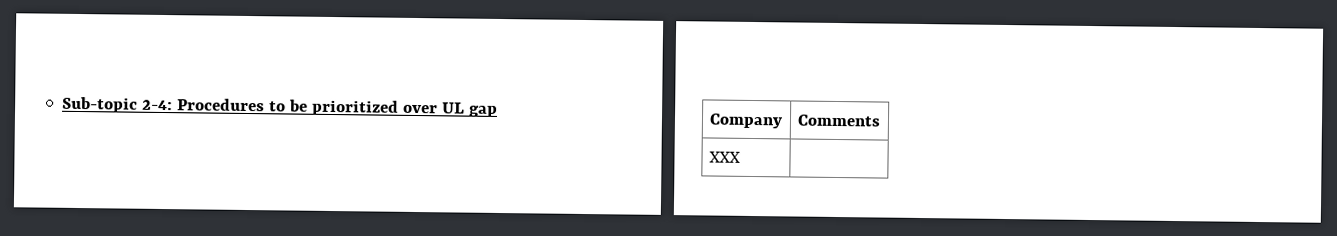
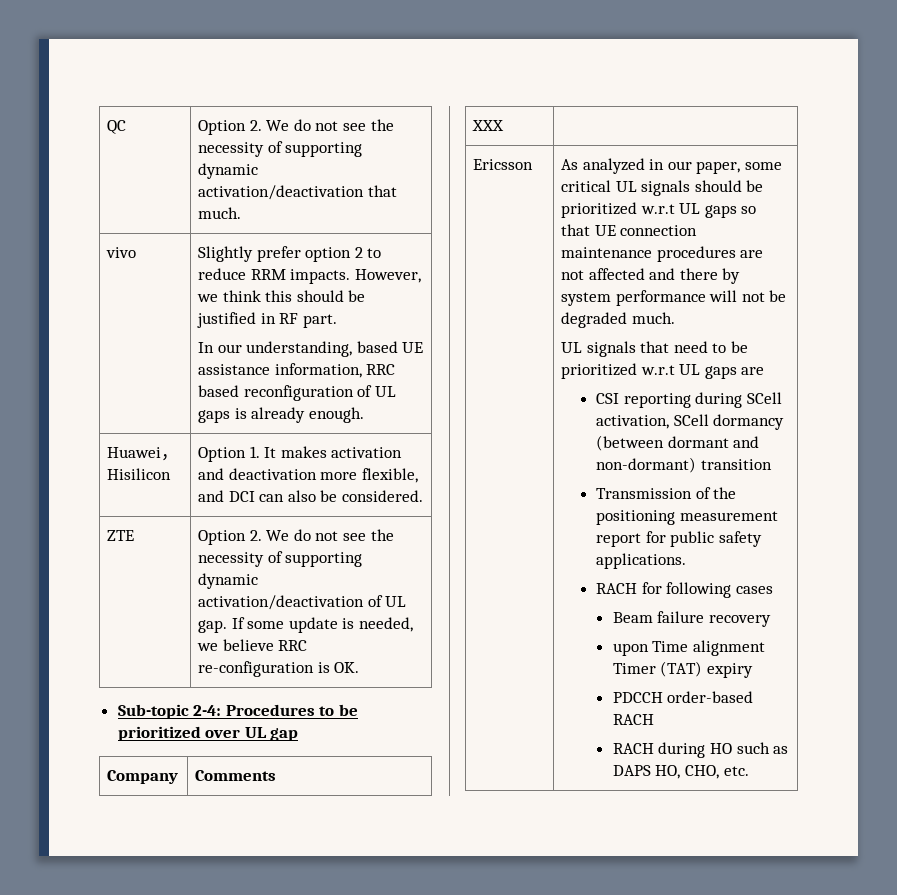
+ QC | Option 2. We do not see the necessity of supporting dynamic activation/deactivation that much.
+ vivo | Slightly prefer option 2 to reduce RRM impacts. However, we think this should be justified in RF part.
+ In our understanding, based UE assistance information, RRC based reconfiguration of UL gaps is already enough.
+ Huawei，Hisilicon | Option 1. It makes activation and deactivation more flexible, and DCI can also be considered.
+ ZTE | Option 2. We do not see the necessity of supporting dynamic activation/deactivation of UL gap. If some update is needed, we believe RRC re-configuration is OK.
+ Ericsson | As analyzed in our paper, some critical UL signals should be prioritized w.r.t UL gaps so that UE connection maintenance procedures are not affected and there by system performance will not be degraded much.
+ UL signals that need to be prioritized w.r.t UL gaps are
+ CSI reporting during SCell activation, SCell dormancy (between dormant and non-dormant) transition
+ Transmission of the positioning measurement report for public safety applications.
+ RACH for following cases
+ Beam failure recovery
+ upon Time alignment Timer (TAT) expiry
+ PDCCH order-based RACH
+ RACH during HO such as DAPS HO, CHO, etc.

